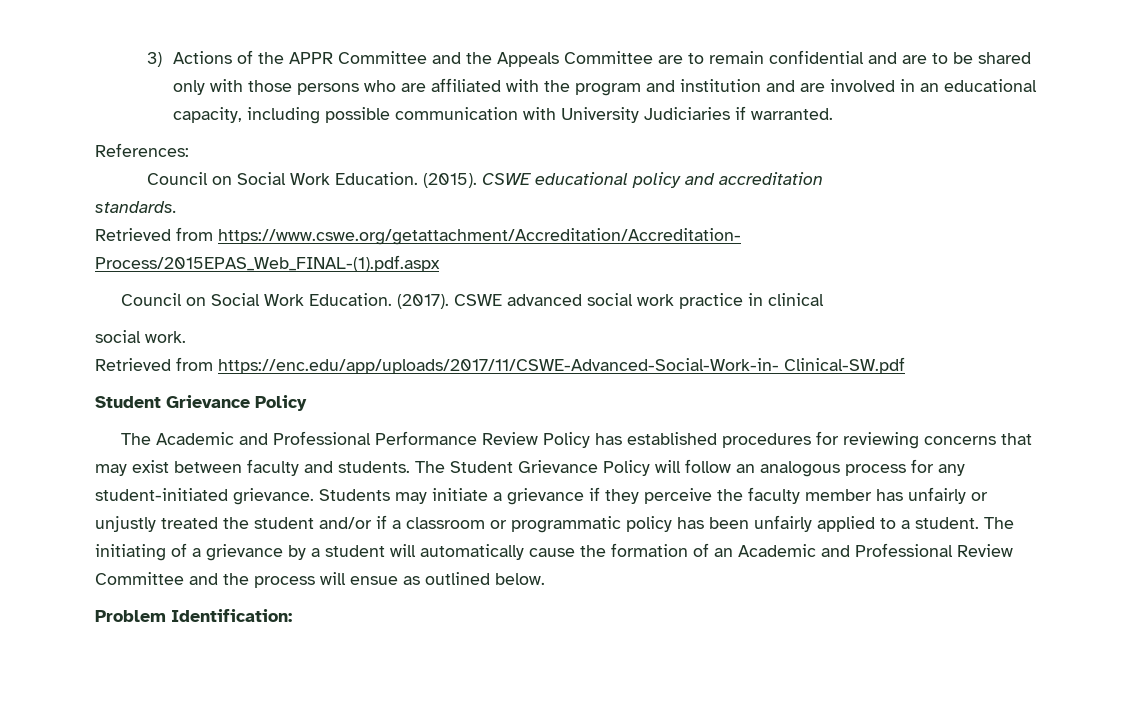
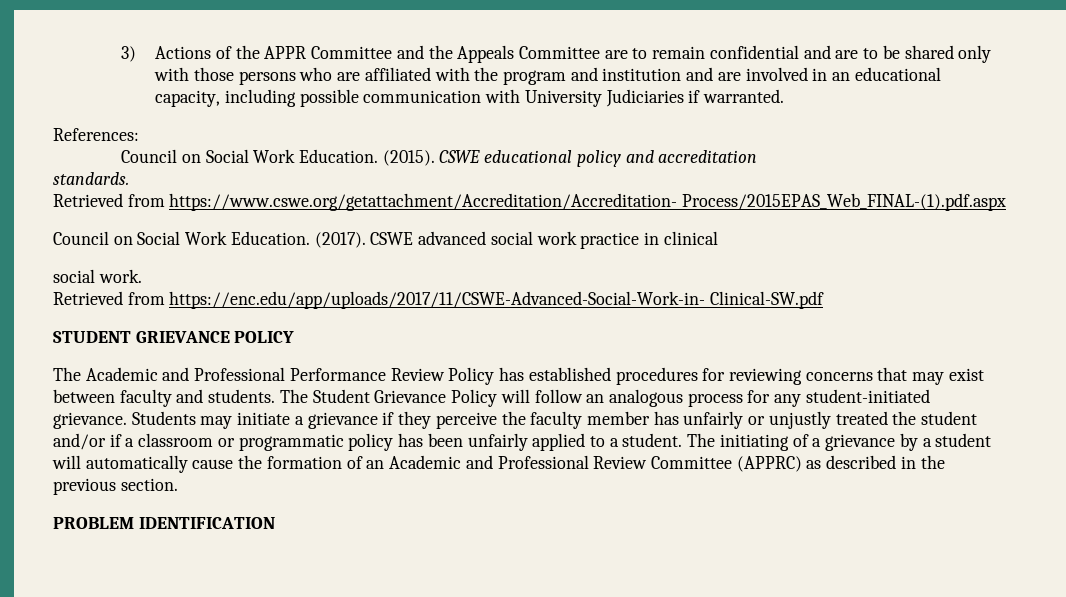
  Retrieved from https://enc.edu/app/uploads/2017/11/CSWE-Advanced-Social-Work-in- Clinical-SW.pdf
- Student Grievance Policy
+ STUDENT GRIEVANCE POLICY
- The initiating of a grievance by a student will automatically cause the formation of an Academic and Professional Review Committee and the process will ensue as outlined below.
- Problem Identification:
+ The initiating of a grievance by a student will automatically cause the formation of an Academic and Professional Review Committee (APPRC) as described in the previous section.
+ PROBLEM IDENTIFICATION

